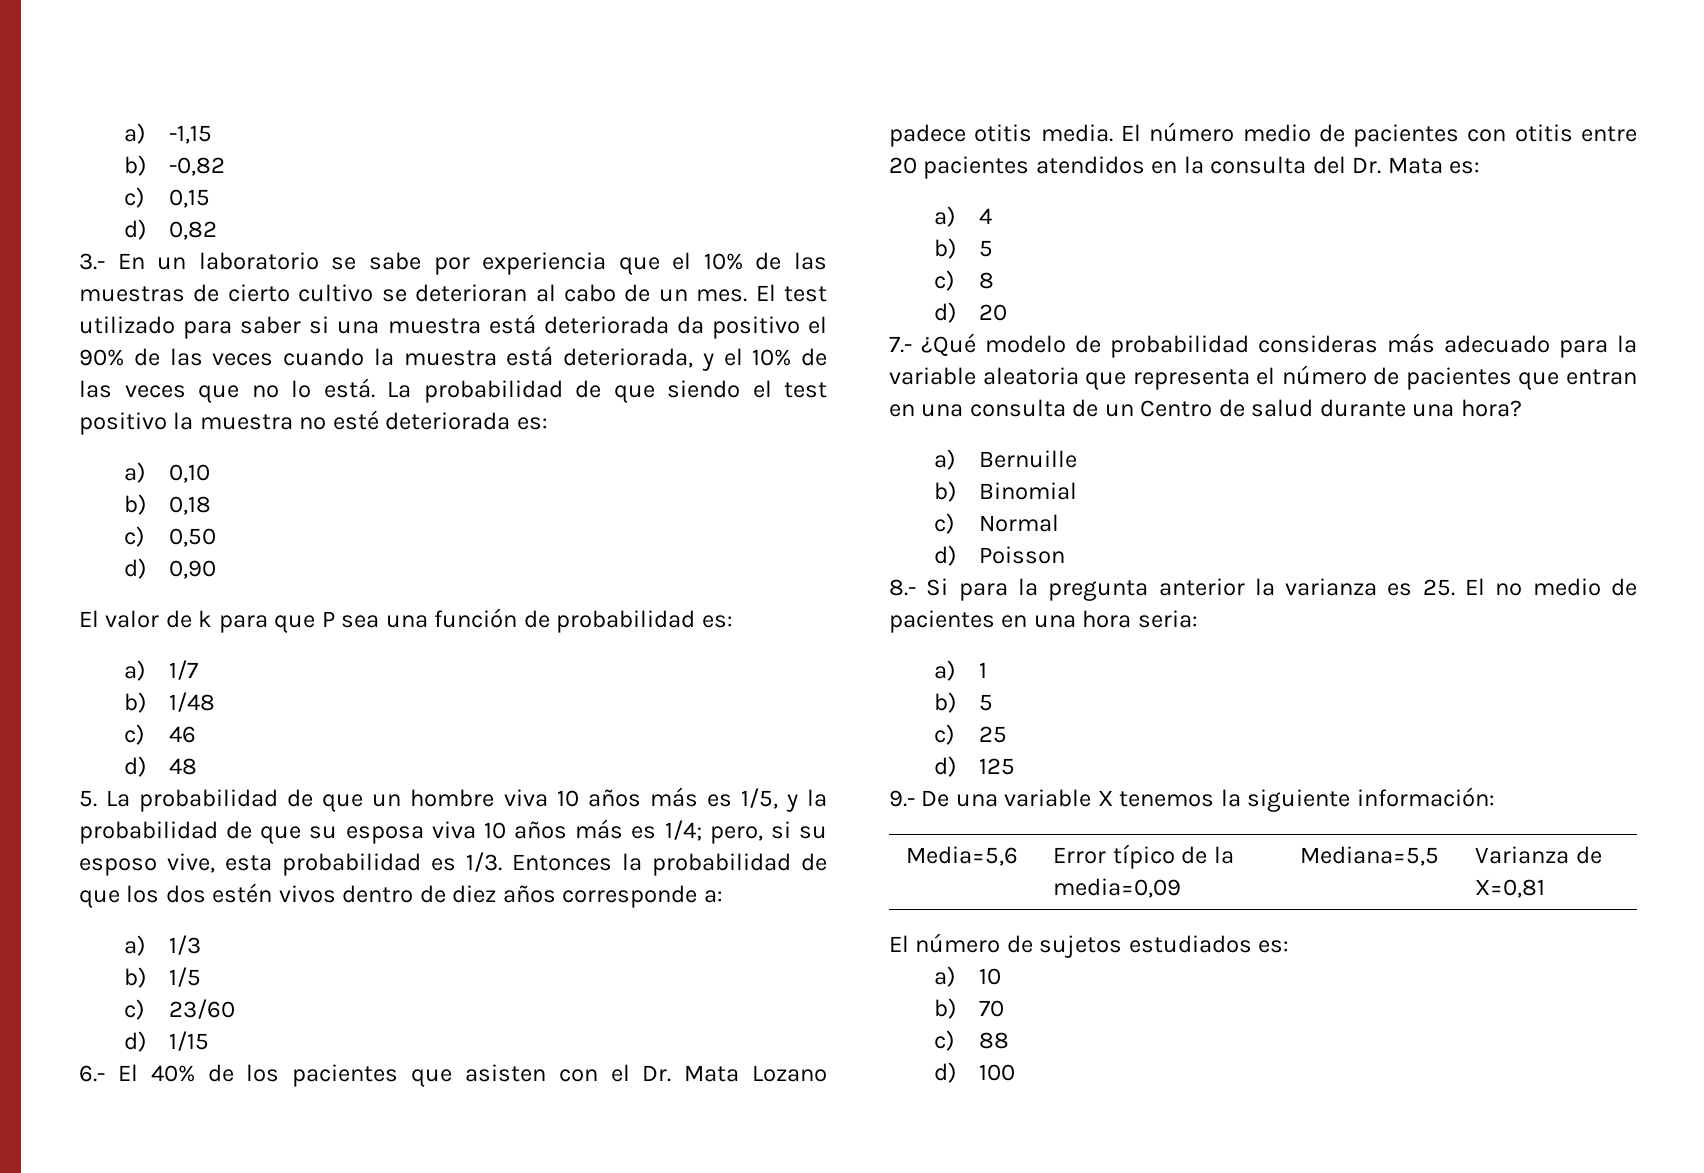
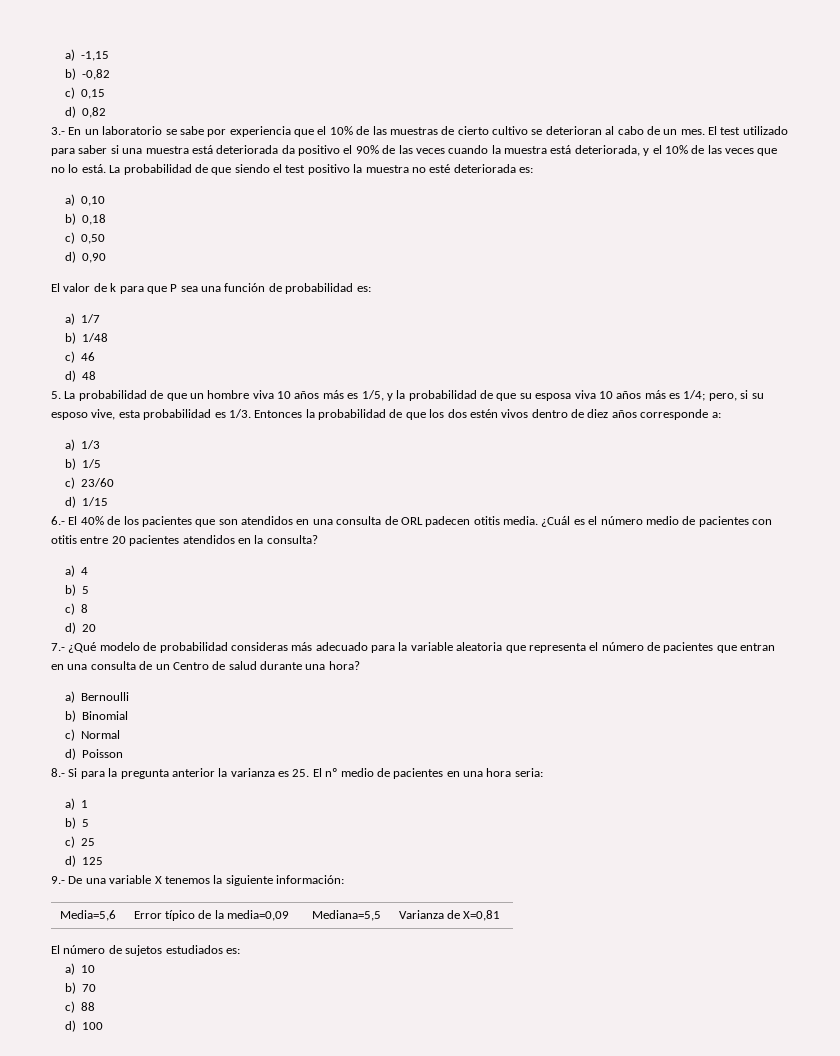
- 6.- El 40% de los pacientes que asisten con el Dr. Mata Lozano padece otitis media. El número medio de pacientes con otitis entre 20 pacientes atendidos en la consulta del Dr. Mata es:
+ 6.- El 40% de los pacientes que son atendidos en una consulta de ORL padecen otitis media. ¿Cuál es el número medio de pacientes con otitis entre 20 pacientes atendidos en la consulta?
- a) Bernuille
+ a) Bernoulli

